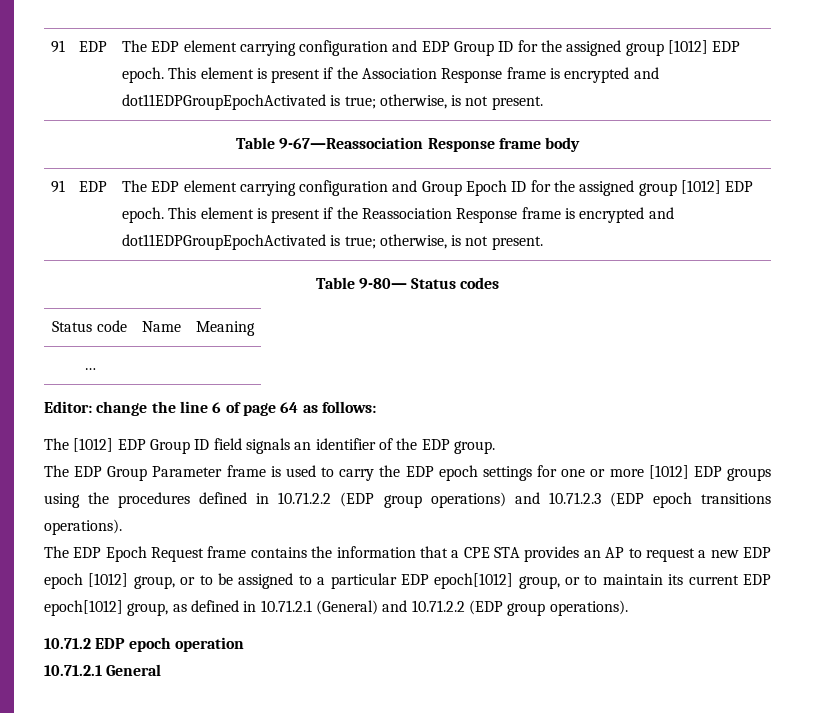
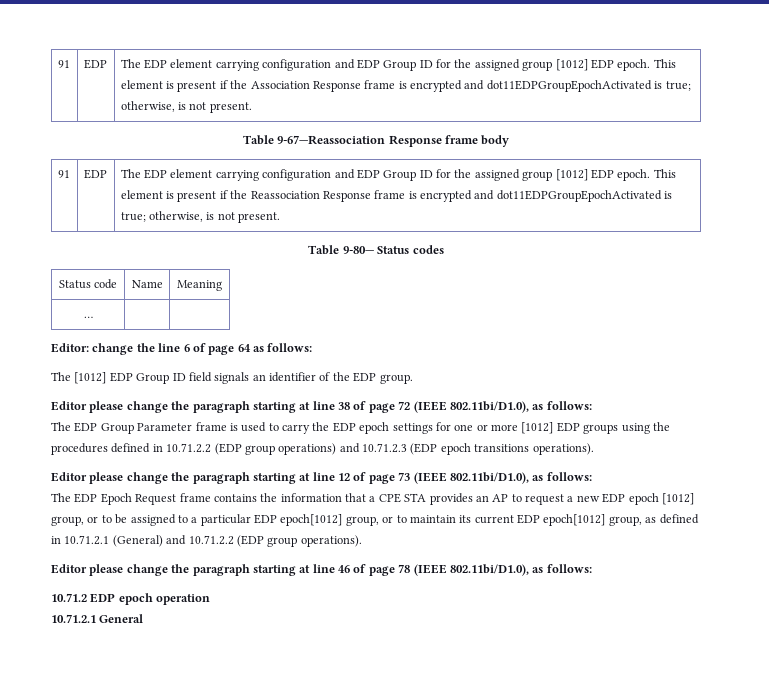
- 91 | EDP | The EDP element carrying configuration and Group Epoch ID for the assigned group [1012] EDP epoch. This element is present if the Reassociation Response frame is encrypted and dot11EDPGroupEpochActivated is true; otherwise, is not present.
+ 91 | EDP | The EDP element carrying configuration and EDP Group ID for the assigned group [1012] EDP epoch. This element is present if the Reassociation Response frame is encrypted and dot11EDPGroupEpochActivated is true; otherwise, is not present.
+ Editor please change the paragraph starting at line 38 of page 72 (IEEE 802.11bi/D1.0), as follows:
+ Editor please change the paragraph starting at line 12 of page 73 (IEEE 802.11bi/D1.0), as follows:
+ Editor please change the paragraph starting at line 46 of page 78 (IEEE 802.11bi/D1.0), as follows:

